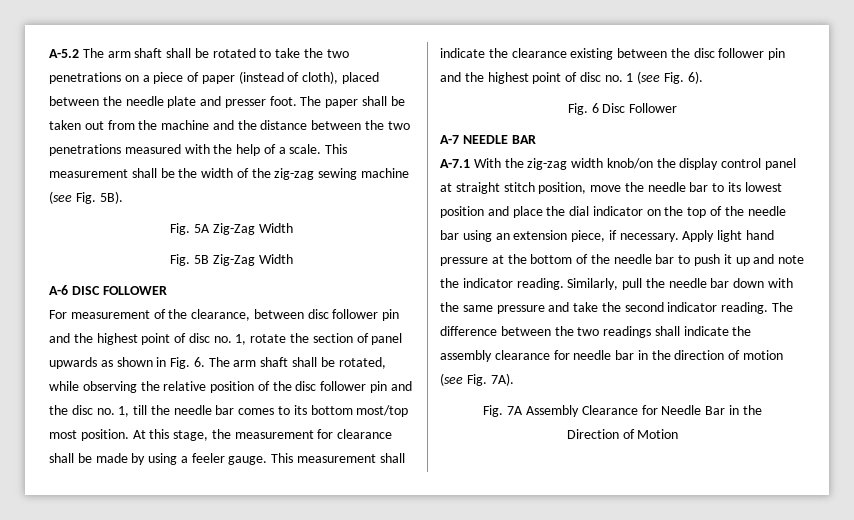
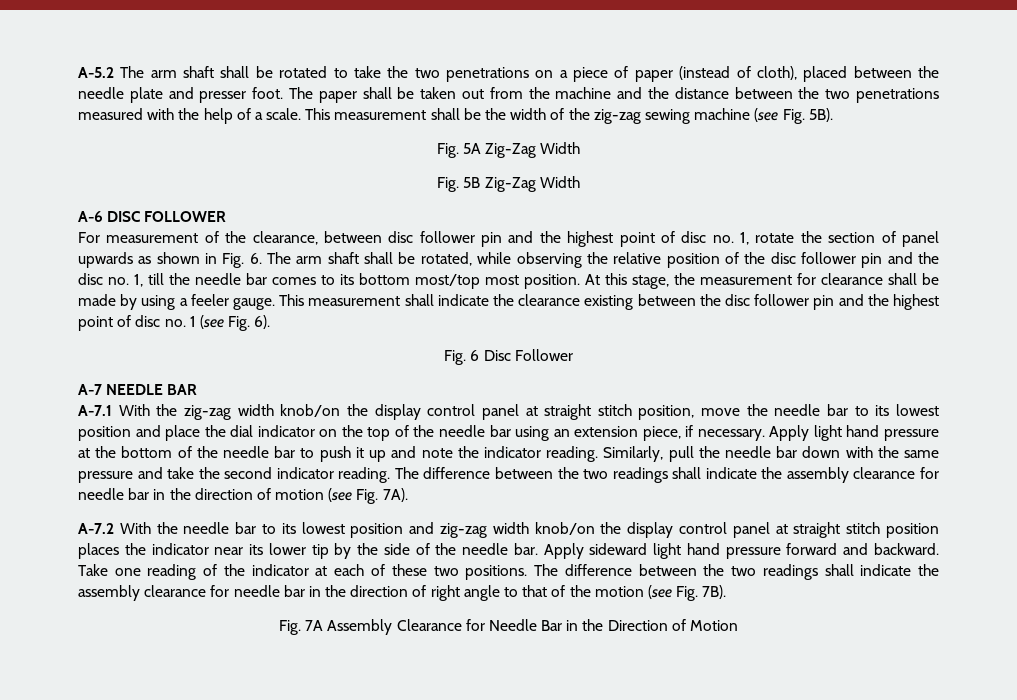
+ A-7.2 With the needle bar to its lowest position and zig-zag width knob/on the display control panel at straight stitch position places the indicator near its lower tip by the side of the needle bar. Apply sideward light hand pressure forward and backward. Take one reading of the indicator at each of these two positions. The difference between the two readings shall indicate the assembly clearance for needle bar in the direction of right angle to that of the motion (see Fig. 7B).
- Fig. 7A Assembly Clearance for Needle Bar in the
- Direction of Motion
+ Fig. 7A Assembly Clearance for Needle Bar in the Direction of Motion

